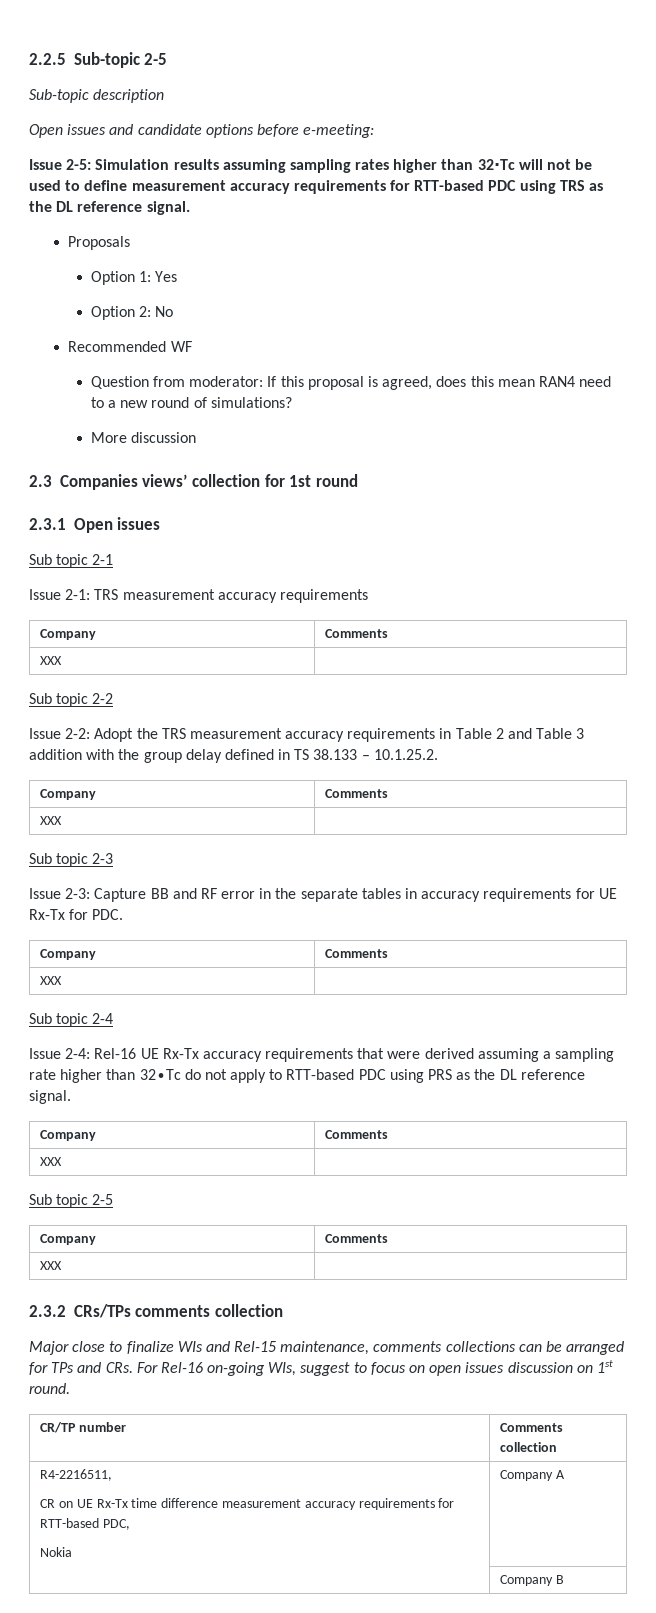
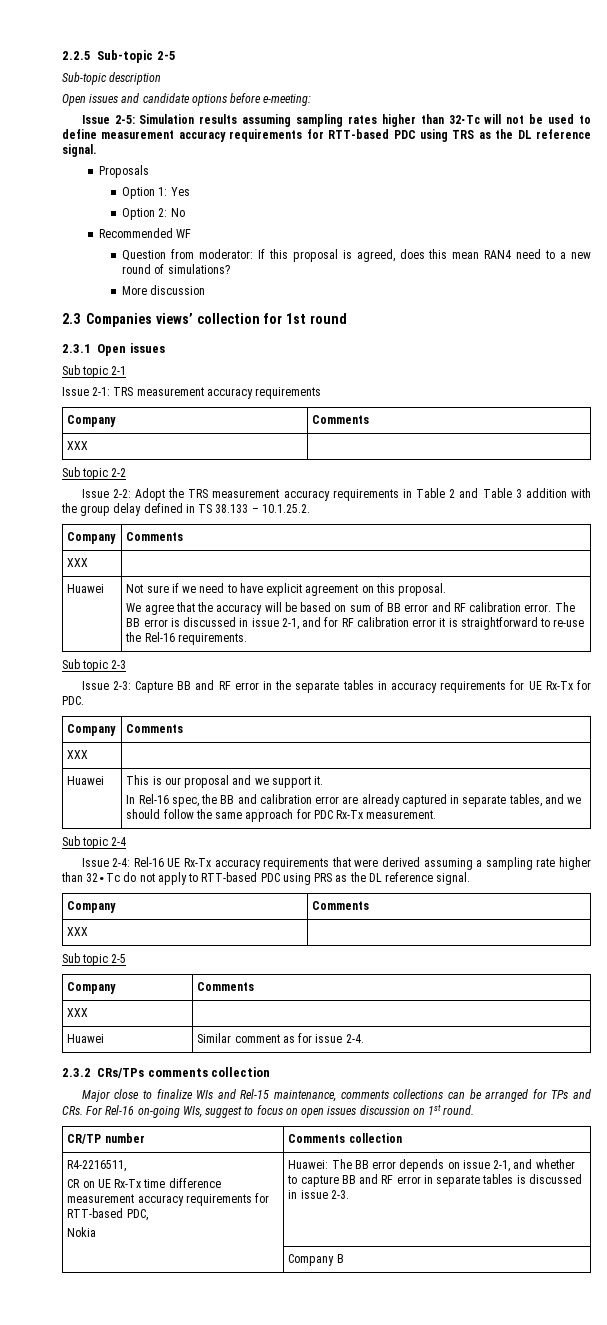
+ Huawei | Not sure if we need to have explicit agreement on this proposal.
+ We agree that the accuracy will be based on sum of BB error and RF calibration error. The BB error is discussed in issue 2-1, and for RF calibration error it is straightforward to re-use the Rel-16 requirements.
+ Huawei | This is our proposal and we support it.
+ In Rel-16 spec, the BB and calibration error are already captured in separate tables, and we should follow the same approach for PDC Rx-Tx measurement.
+ Huawei | Similar comment as for issue 2-4.
  R4-2216511,
  CR on UE Rx-Tx time difference measurement accuracy requirements for RTT-based PDC,
- Nokia | Company A
+ Nokia | Huawei: The BB error depends on issue 2-1, and whether to capture BB and RF error in separate tables is discussed in issue 2-3.

